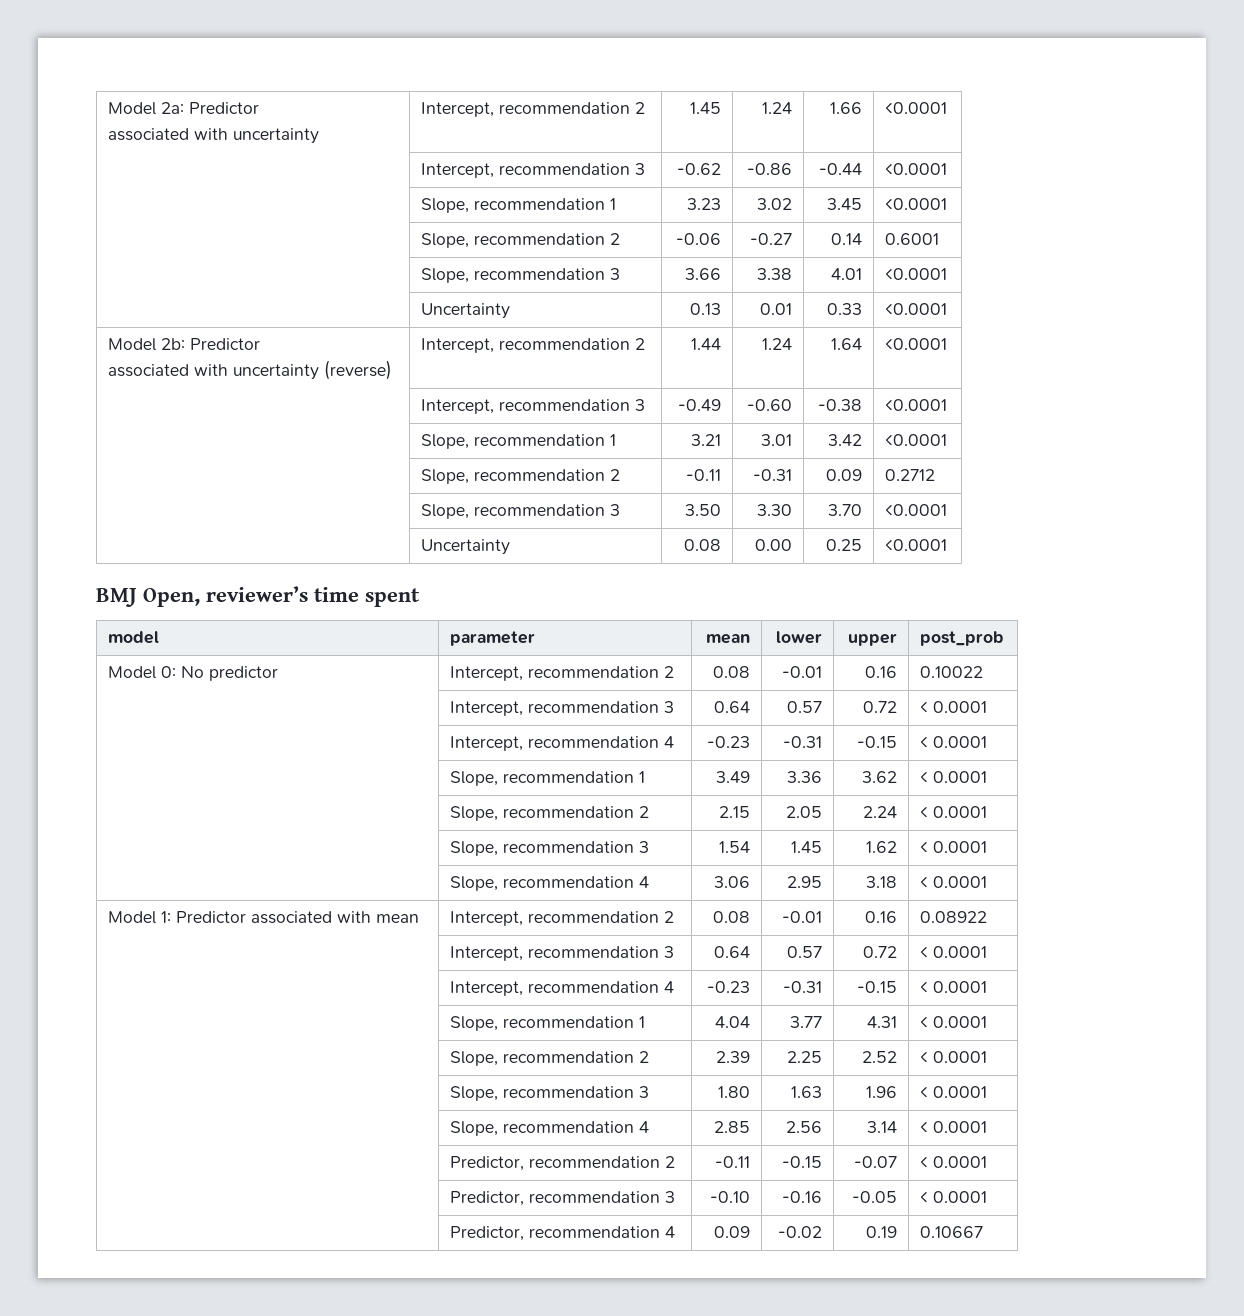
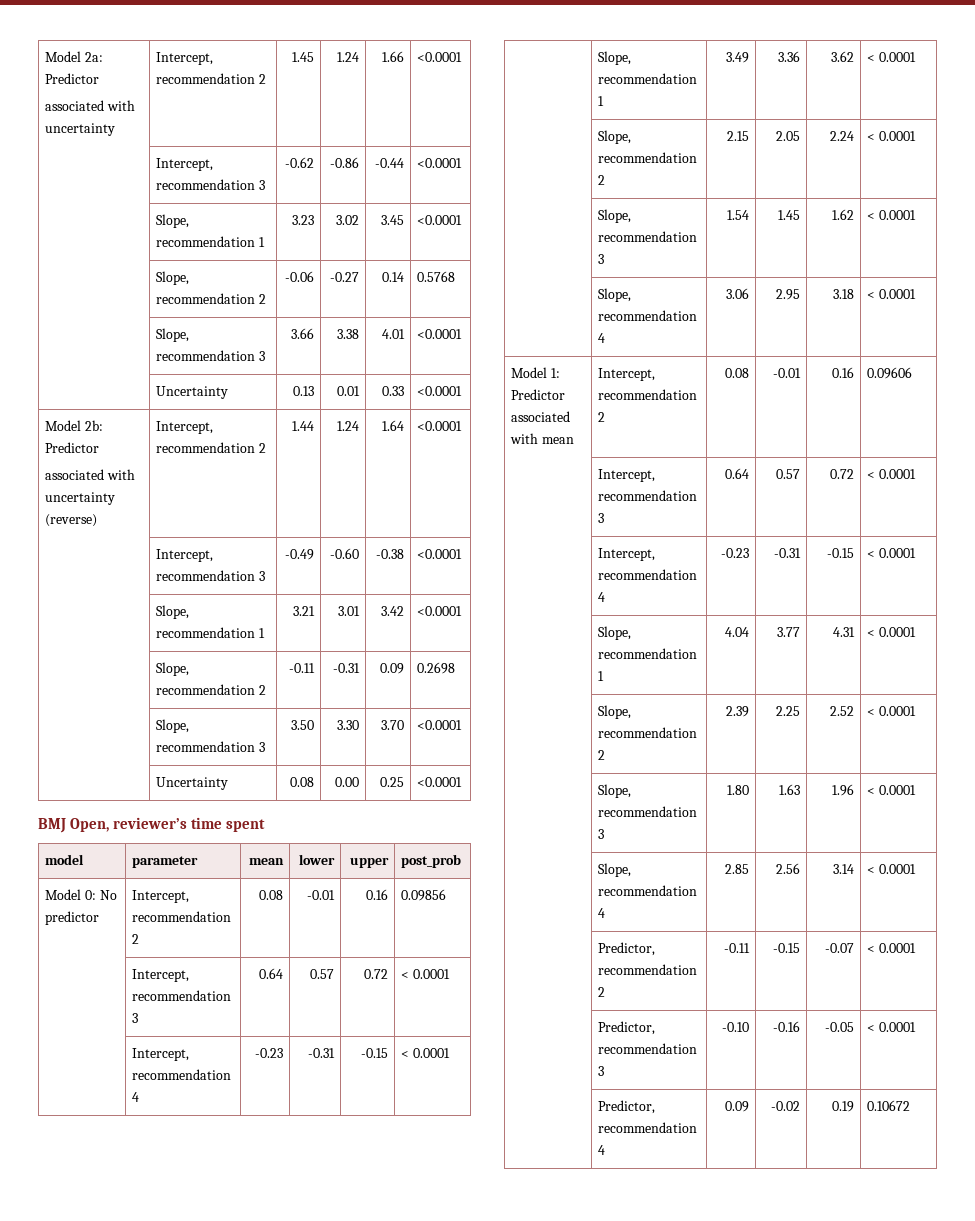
- | Slope, recommendation 2 | -0.06 | -0.27 | 0.14 | 0.6001
+ | Slope, recommendation 2 | -0.06 | -0.27 | 0.14 | 0.5768
- | Slope, recommendation 2 | -0.11 | -0.31 | 0.09 | 0.2712
+ | Slope, recommendation 2 | -0.11 | -0.31 | 0.09 | 0.2698
- Model 0: No predictor | Intercept, recommendation 2 | 0.08 | -0.01 | 0.16 | 0.10022
+ Model 0: No predictor | Intercept, recommendation 2 | 0.08 | -0.01 | 0.16 | 0.09856
- Model 1: Predictor associated with mean | Intercept, recommendation 2 | 0.08 | -0.01 | 0.16 | 0.08922
+ Model 1: Predictor associated with mean | Intercept, recommendation 2 | 0.08 | -0.01 | 0.16 | 0.09606
- | Predictor, recommendation 4 | 0.09 | -0.02 | 0.19 | 0.10667
+ | Predictor, recommendation 4 | 0.09 | -0.02 | 0.19 | 0.10672

